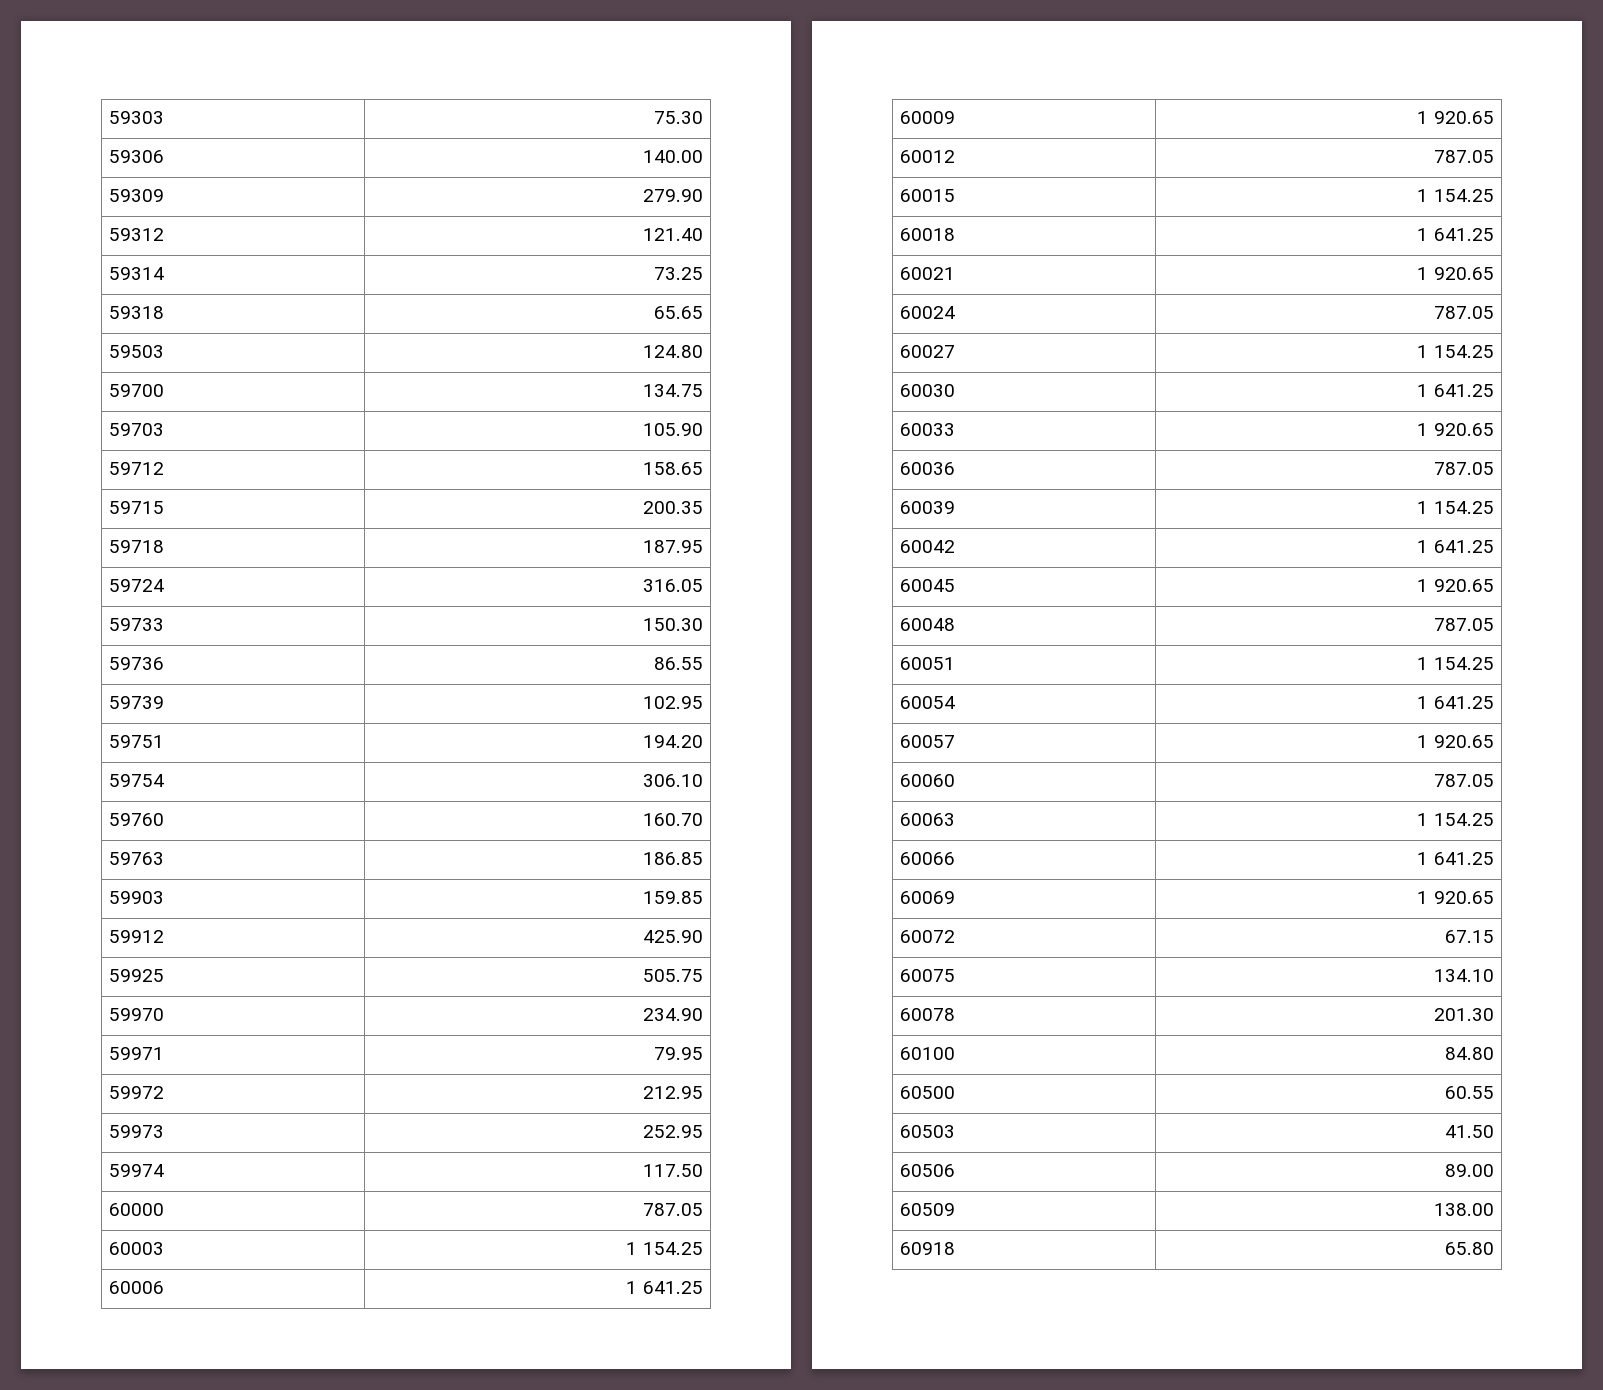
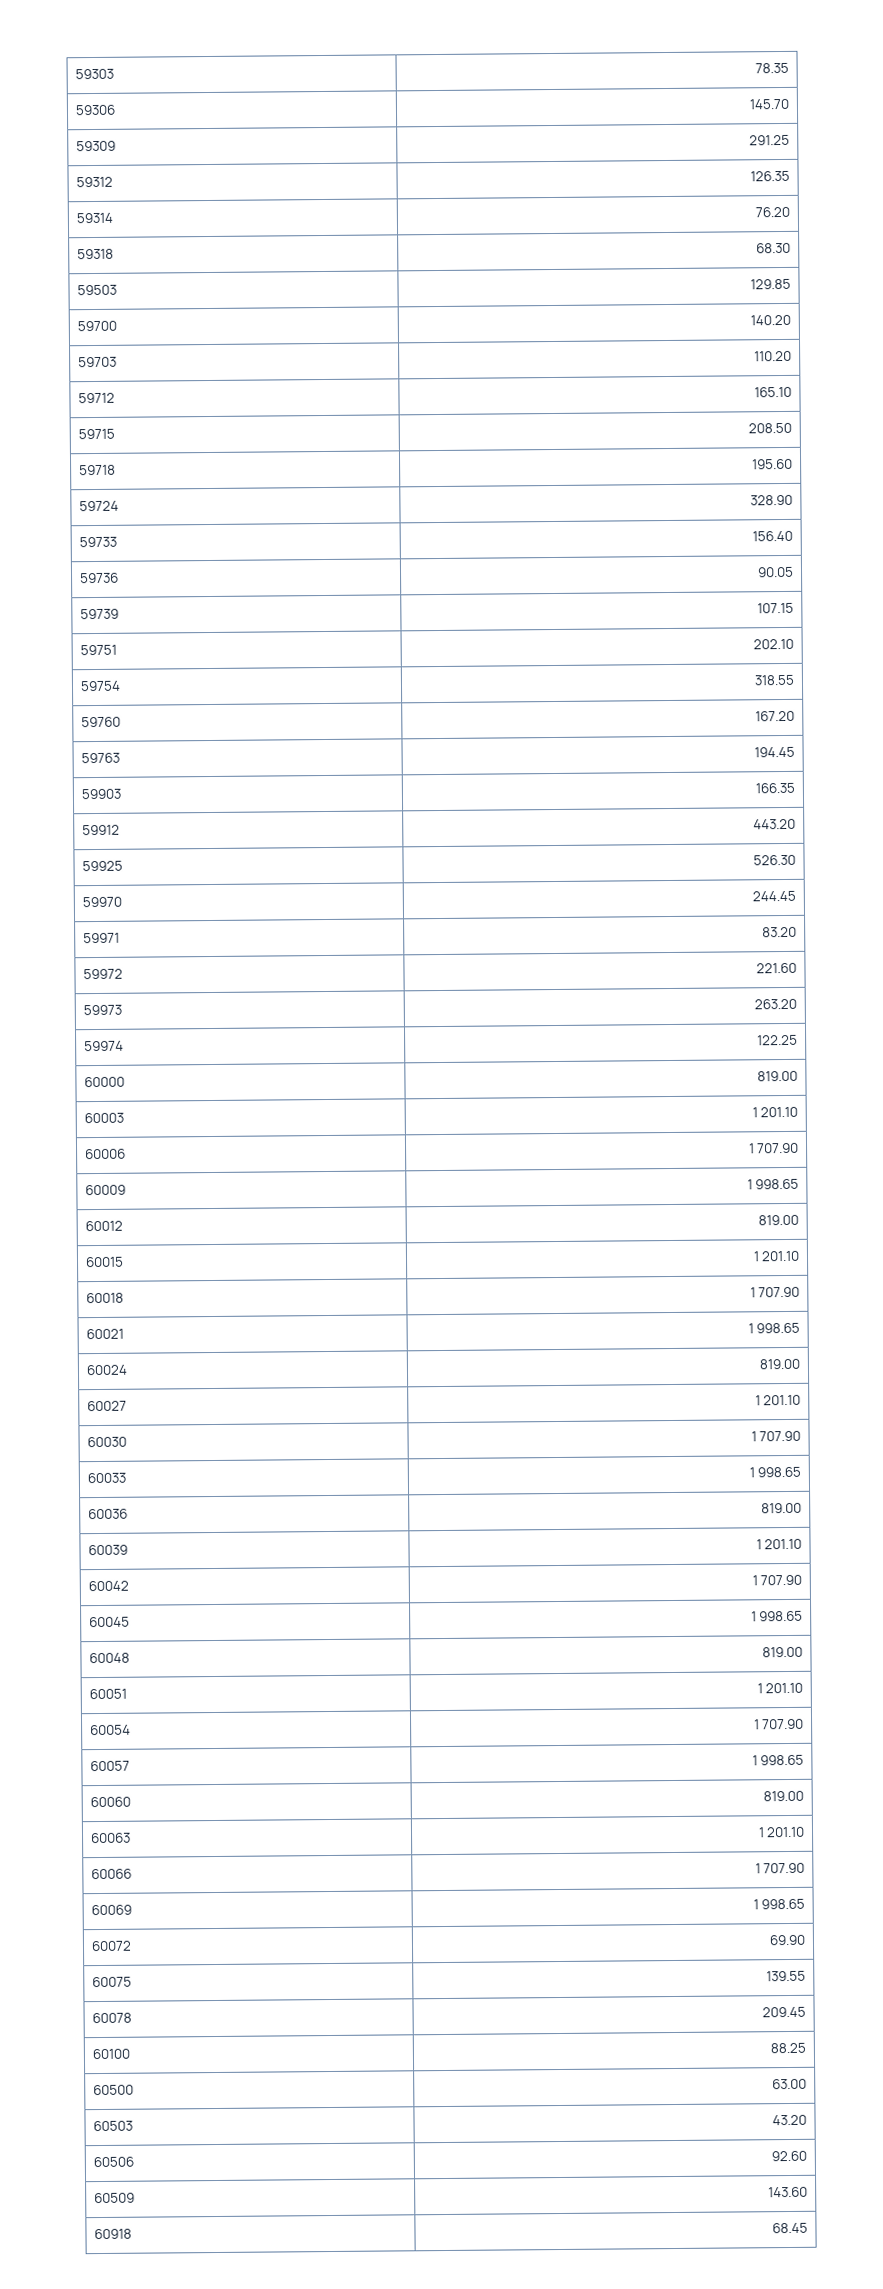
- 59303 | 75.30
+ 59303 | 78.35
- 59306 | 140.00
+ 59306 | 145.70
- 59309 | 279.90
+ 59309 | 291.25
- 59312 | 121.40
+ 59312 | 126.35
- 59314 | 73.25
+ 59314 | 76.20
- 59318 | 65.65
+ 59318 | 68.30
- 59503 | 124.80
+ 59503 | 129.85
- 59700 | 134.75
+ 59700 | 140.20
- 59703 | 105.90
+ 59703 | 110.20
- 59712 | 158.65
+ 59712 | 165.10
- 59715 | 200.35
+ 59715 | 208.50
- 59718 | 187.95
+ 59718 | 195.60
- 59724 | 316.05
+ 59724 | 328.90
- 59733 | 150.30
+ 59733 | 156.40
- 59736 | 86.55
+ 59736 | 90.05
- 59739 | 102.95
+ 59739 | 107.15
- 59751 | 194.20
+ 59751 | 202.10
- 59754 | 306.10
+ 59754 | 318.55
- 59760 | 160.70
+ 59760 | 167.20
- 59763 | 186.85
+ 59763 | 194.45
- 59903 | 159.85
+ 59903 | 166.35
- 59912 | 425.90
+ 59912 | 443.20
- 59925 | 505.75
+ 59925 | 526.30
- 59970 | 234.90
+ 59970 | 244.45
- 59971 | 79.95
+ 59971 | 83.20
- 59972 | 212.95
+ 59972 | 221.60
- 59973 | 252.95
+ 59973 | 263.20
- 59974 | 117.50
+ 59974 | 122.25
- 60000 | 787.05
+ 60000 | 819.00
- 60003 | 1 154.25
+ 60003 | 1 201.10
- 60006 | 1 641.25
+ 60006 | 1 707.90
- 60009 | 1 920.65
+ 60009 | 1 998.65
- 60012 | 787.05
+ 60012 | 819.00
- 60015 | 1 154.25
+ 60015 | 1 201.10
- 60018 | 1 641.25
+ 60018 | 1 707.90
- 60021 | 1 920.65
+ 60021 | 1 998.65
- 60024 | 787.05
+ 60024 | 819.00
- 60027 | 1 154.25
+ 60027 | 1 201.10
- 60030 | 1 641.25
+ 60030 | 1 707.90
- 60033 | 1 920.65
+ 60033 | 1 998.65
- 60036 | 787.05
+ 60036 | 819.00
- 60039 | 1 154.25
+ 60039 | 1 201.10
- 60042 | 1 641.25
+ 60042 | 1 707.90
- 60045 | 1 920.65
+ 60045 | 1 998.65
- 60048 | 787.05
+ 60048 | 819.00
- 60051 | 1 154.25
+ 60051 | 1 201.10
- 60054 | 1 641.25
+ 60054 | 1 707.90
- 60057 | 1 920.65
+ 60057 | 1 998.65
- 60060 | 787.05
+ 60060 | 819.00
- 60063 | 1 154.25
+ 60063 | 1 201.10
- 60066 | 1 641.25
+ 60066 | 1 707.90
- 60069 | 1 920.65
+ 60069 | 1 998.65
- 60072 | 67.15
+ 60072 | 69.90
- 60075 | 134.10
+ 60075 | 139.55
- 60078 | 201.30
+ 60078 | 209.45
- 60100 | 84.80
+ 60100 | 88.25
- 60500 | 60.55
+ 60500 | 63.00
- 60503 | 41.50
+ 60503 | 43.20
- 60506 | 89.00
+ 60506 | 92.60
- 60509 | 138.00
+ 60509 | 143.60
- 60918 | 65.80
+ 60918 | 68.45

